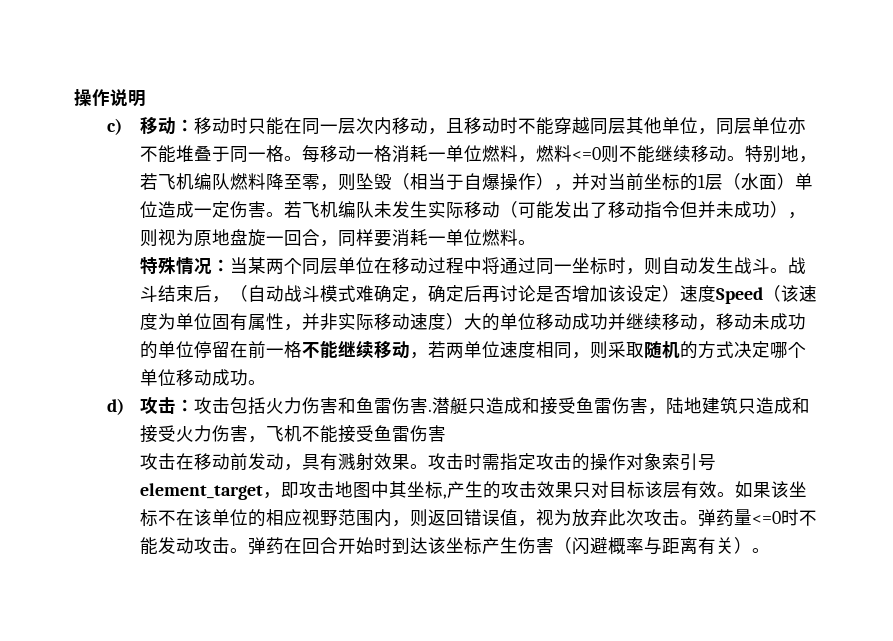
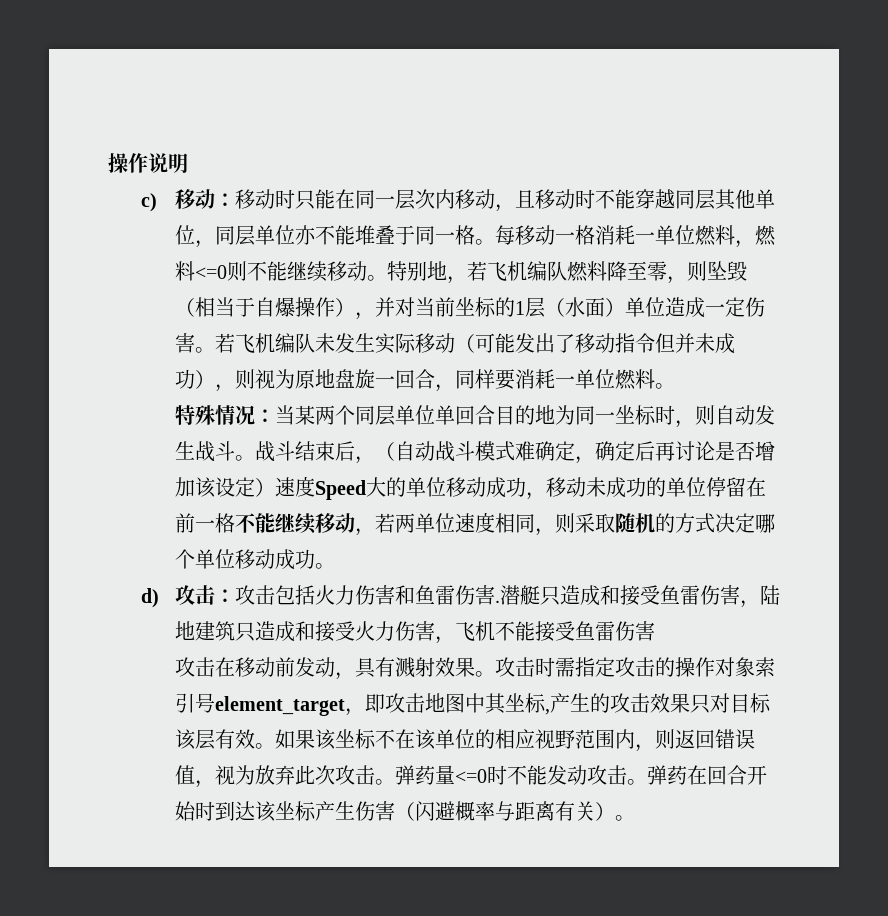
- 特殊情况：当某两个同层单位在移动过程中将通过同一坐标时，则自动发生战斗。
+ 特殊情况：当某两个同层单位单回合目的地为同一坐标时，则自动发生战斗。
- 战斗结束后，（自动战斗模式难确定，确定后再讨论是否增加该设定）速度Speed（该速度为单位固有属性，并非实际移动速度）大的单位移动成功并继续移动，移动未成功的单位停留在前一格不能继续移动，若两单位速度相同，则采取随机的方式决定哪个单位移动成功。
+ 战斗结束后，（自动战斗模式难确定，确定后再讨论是否增加该设定）速度Speed大的单位移动成功，移动未成功的单位停留在前一格不能继续移动，若两单位速度相同，则采取随机的方式决定哪个单位移动成功。

